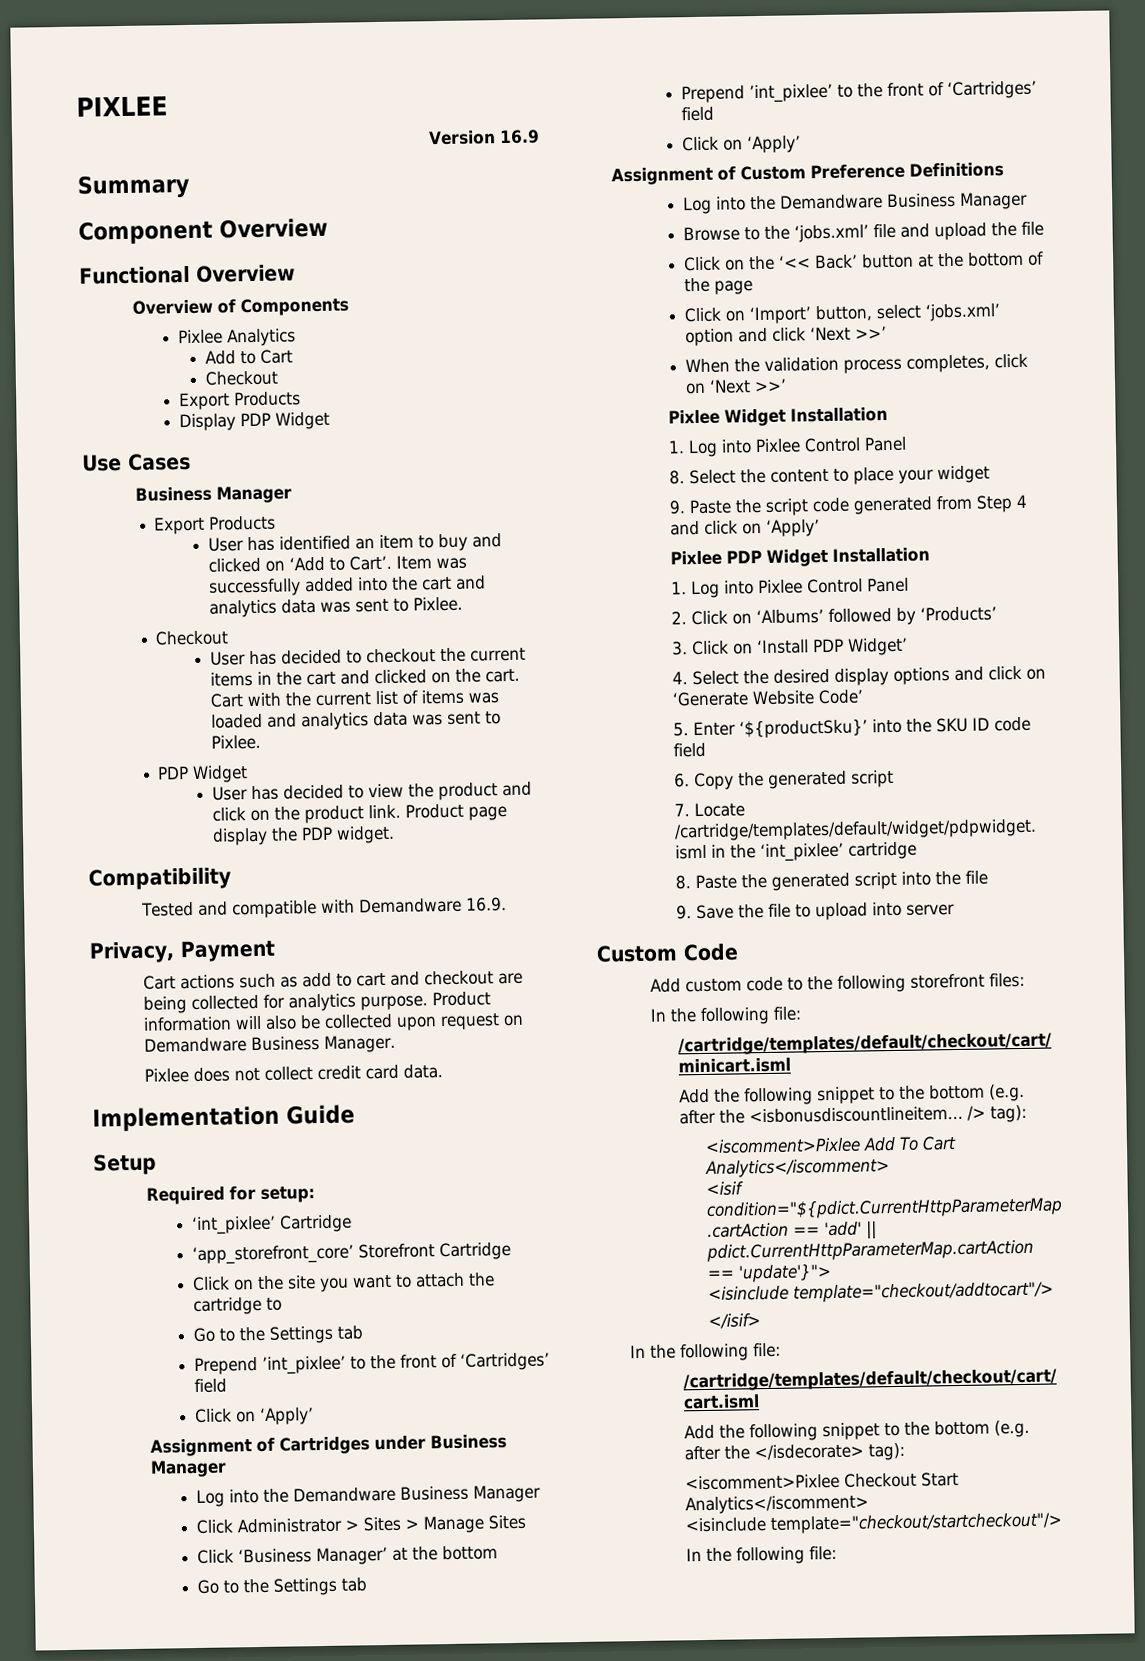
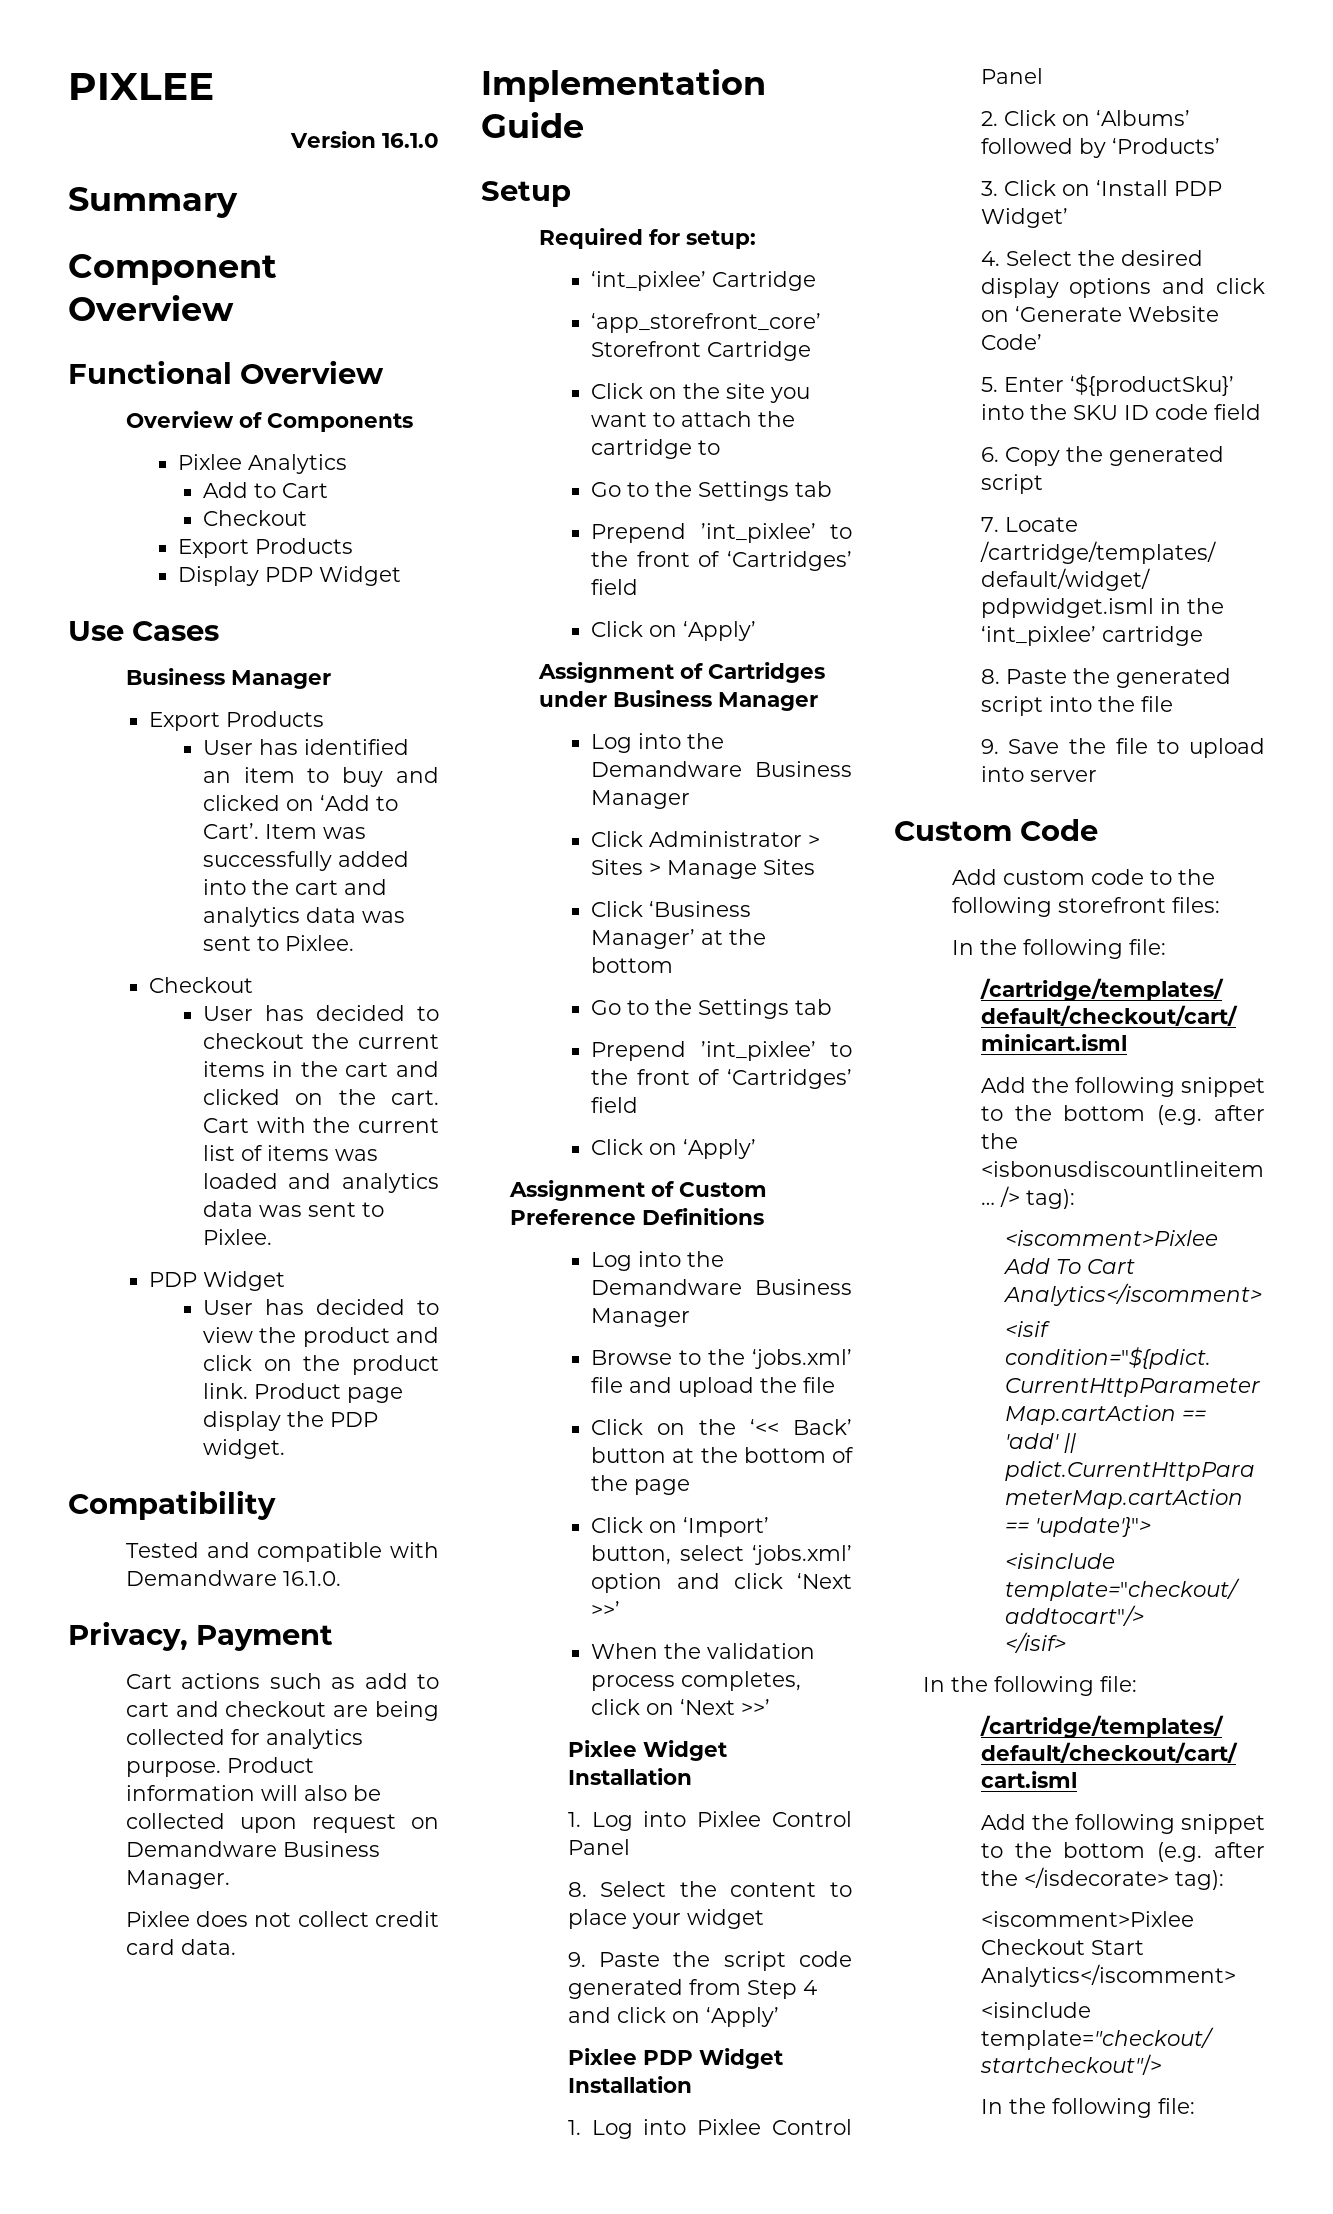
- Version 16.9
+ Version 16.1.0
- Tested and compatible with Demandware 16.9.
+ Tested and compatible with Demandware 16.1.0.

